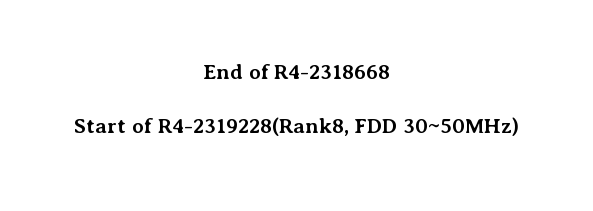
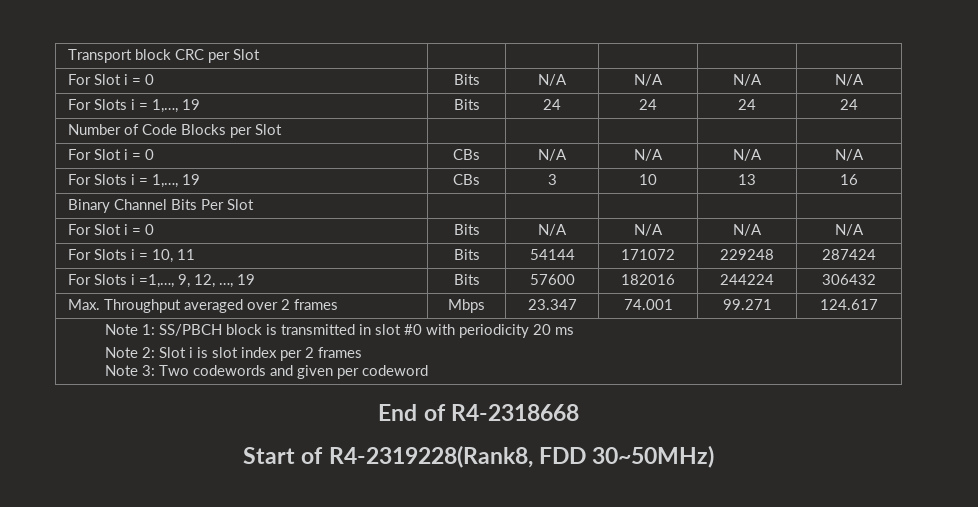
+ Transport block CRC per Slot | | | | |
+ For Slot i = 0 | Bits | N/A | N/A | N/A | N/A
+ For Slots i = 1,…, 19 | Bits | 24 | 24 | 24 | 24
+ Number of Code Blocks per Slot | | | | |
+ For Slot i = 0 | CBs | N/A | N/A | N/A | N/A
+ For Slots i = 1,…, 19 | CBs | 3 | 10 | 13 | 16
+ Binary Channel Bits Per Slot | | | | |
+ For Slot i = 0 | Bits | N/A | N/A | N/A | N/A
+ For Slots i = 10, 11 | Bits | 54144 | 171072 | 229248 | 287424
+ For Slots i =1,…, 9, 12, …, 19 | Bits | 57600 | 182016 | 244224 | 306432
+ Max. Throughput averaged over 2 frames | Mbps | 23.347 | 74.001 | 99.271 | 124.617
+ Note 1: SS/PBCH block is transmitted in slot #0 with periodicity 20 ms
+ Note 2: Slot i is slot index per 2 frames
+ Note 3: Two codewords and given per codeword

